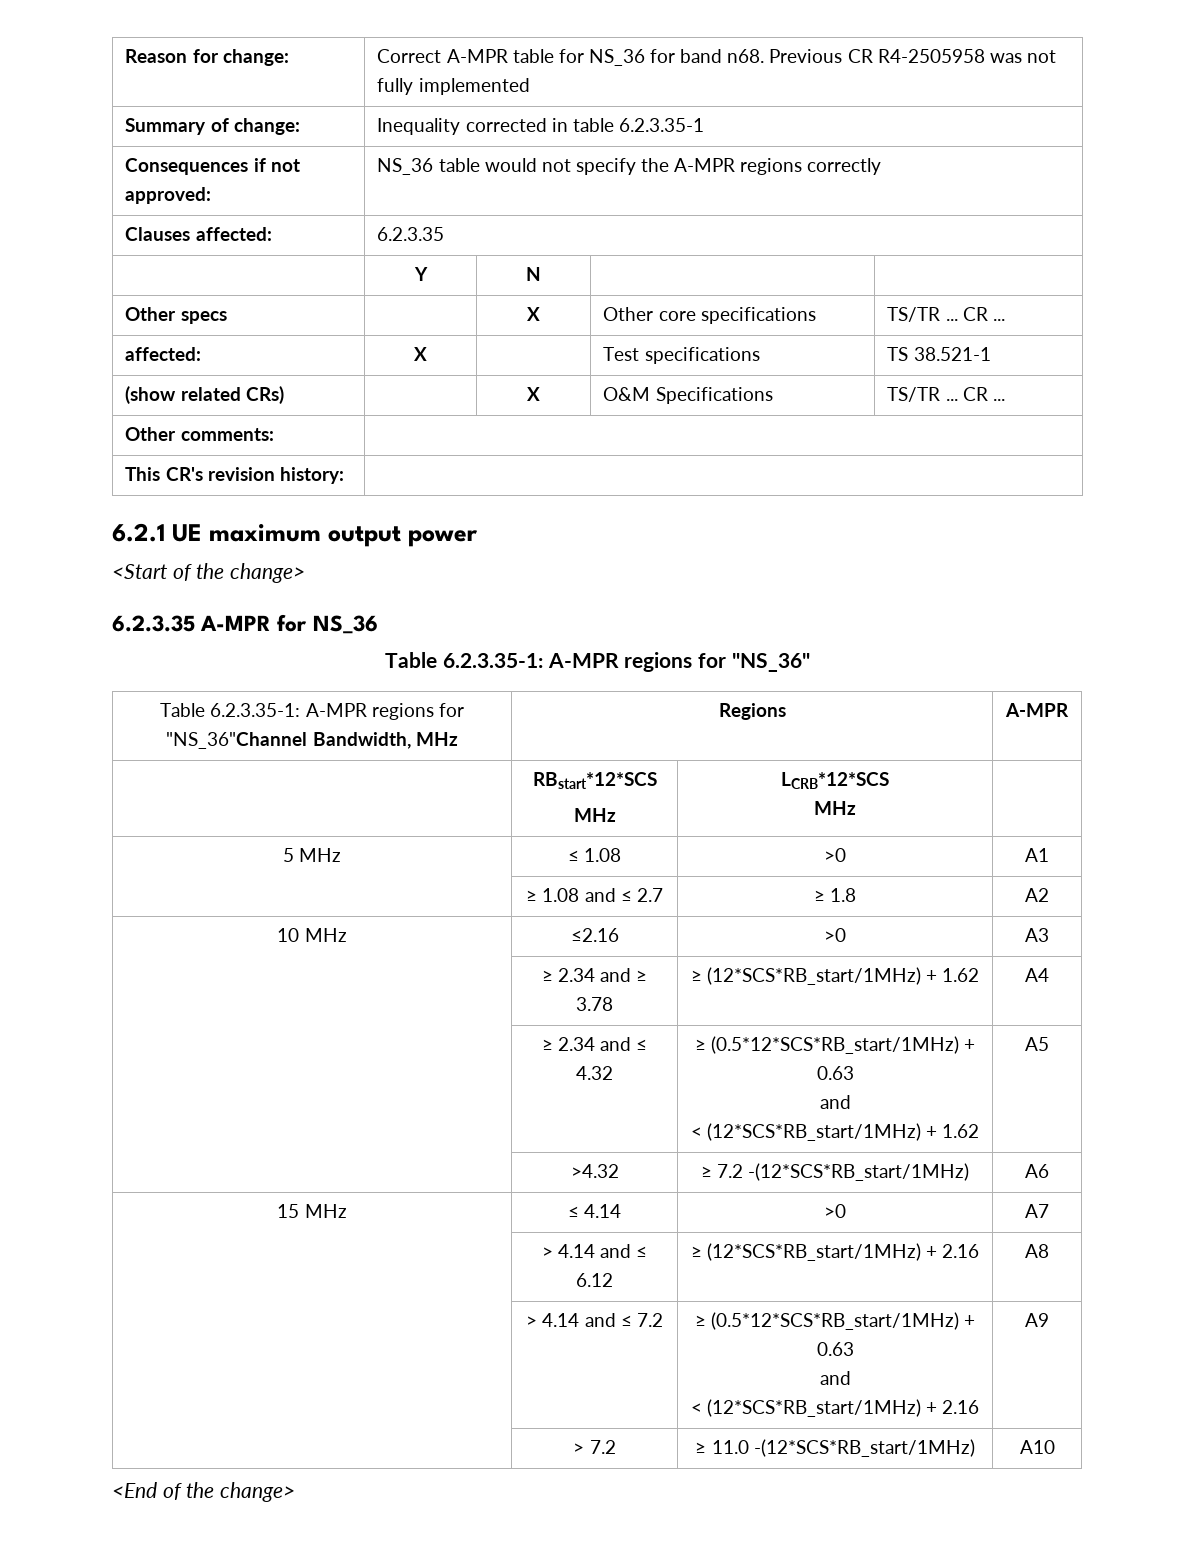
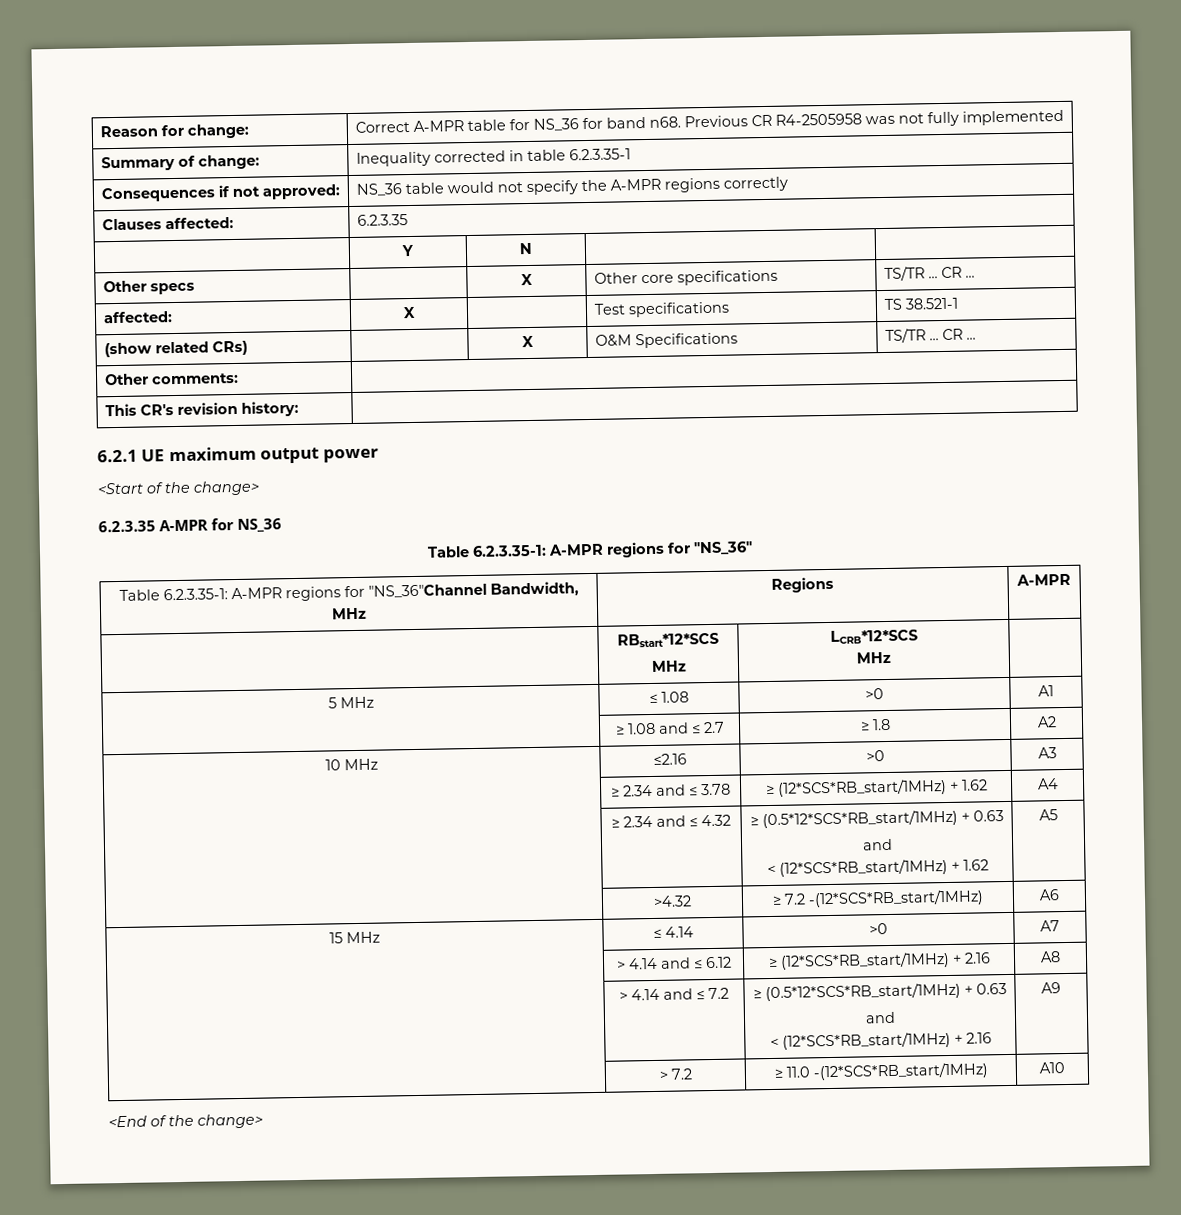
- | ≥ 2.34 and ≥ 3.78 | ≥ (12*SCS*RB_start/1MHz) + 1.62 | A4
+ | ≥ 2.34 and ≤ 3.78 | ≥ (12*SCS*RB_start/1MHz) + 1.62 | A4

